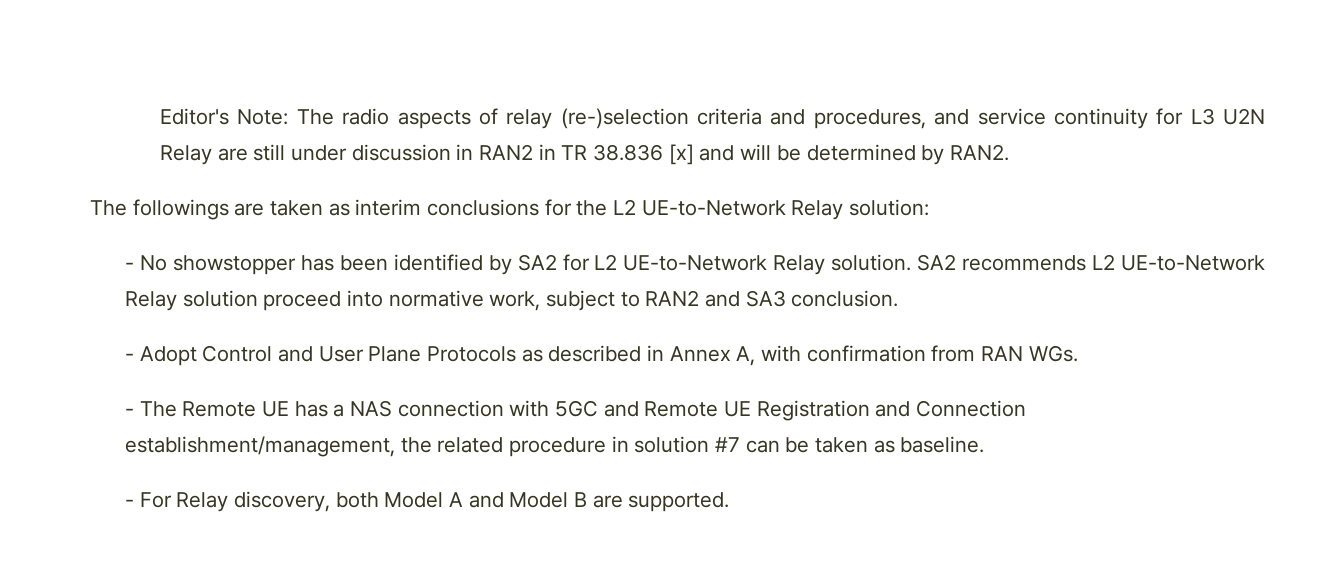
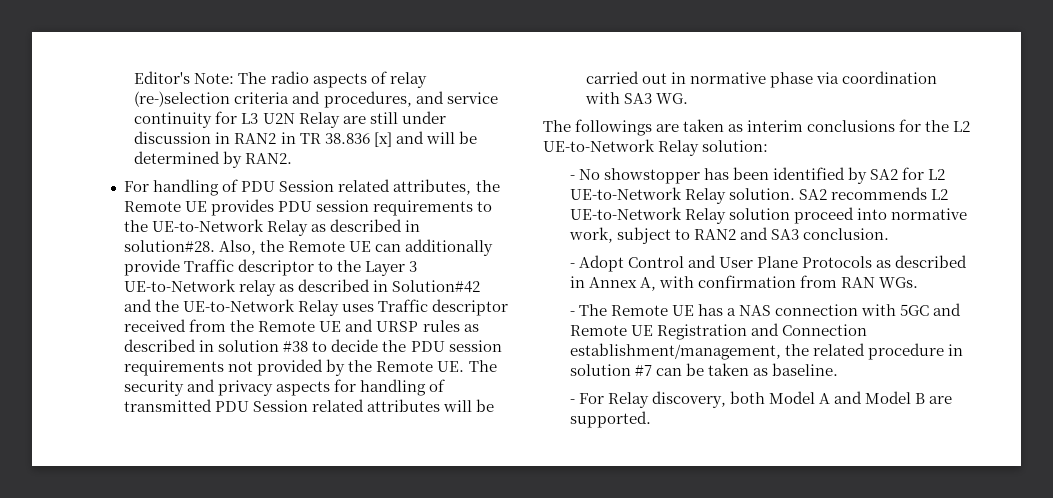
+ For handling of PDU Session related attributes, the Remote UE provides PDU session requirements to the UE-to-Network Relay as described in solution#28. Also, the Remote UE can additionally provide Traffic descriptor to the Layer 3 UE-to-Network relay as described in Solution#42 and the UE-to-Network Relay uses Traffic descriptor received from the Remote UE and URSP rules as described in solution #38 to decide the PDU session requirements not provided by the Remote UE. The security and privacy aspects for handling of transmitted PDU Session related attributes will be carried out in normative phase via coordination with SA3 WG.

